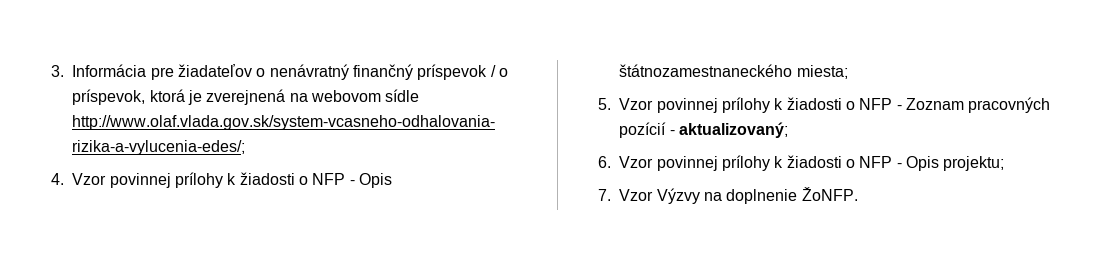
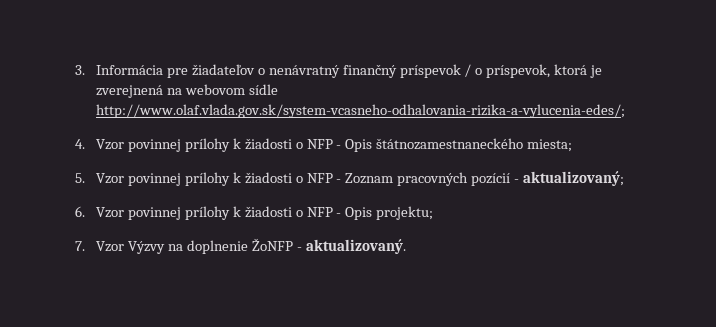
- 7. Vzor Výzvy na doplnenie ŽoNFP.
+ 7. Vzor Výzvy na doplnenie ŽoNFP - aktualizovaný.

